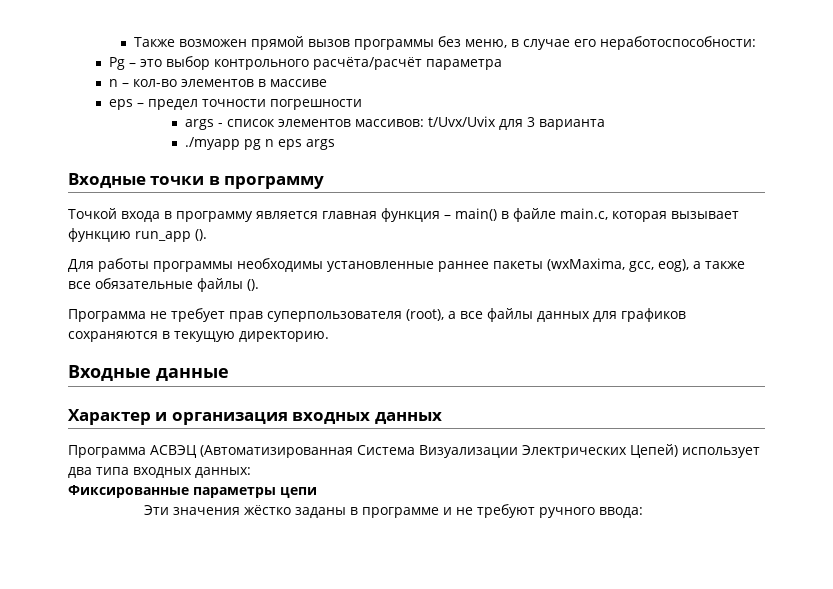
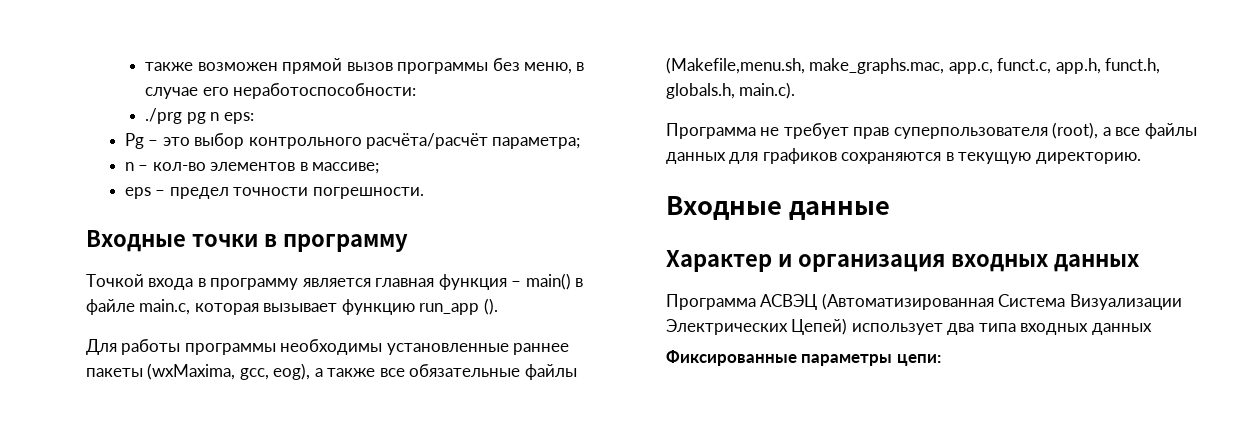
- Также возможен прямой вызов программы без меню, в случае его неработоспособности:
+ также возможен прямой вызов программы без меню, в случае его неработоспособности:
+ ./prg pg n eps:
- Pg – это выбор контрольного расчёта/расчёт параметра
+ Pg – это выбор контрольного расчёта/расчёт параметра;
- n – кол-во элементов в массиве
+ n – кол-во элементов в массиве;
- eps – предел точности погрешности
- args - список элементов массивов: t/Uvx/Uvix для 3 варианта
- ./myapp pg n eps args
+ eps – предел точности погрешности.
- Для работы программы необходимы установленные раннее пакеты (wxMaxima, gcc, eog), а также все обязательные файлы ().
+ Для работы программы необходимы установленные раннее пакеты (wxMaxima, gcc, eog), а также все обязательные файлы (Makefile,menu.sh, make_graphs.mac, app.c, funct.c, app.h, funct.h, globals.h, main.c).
- Программа АСВЭЦ (Автоматизированная Система Визуализации Электрических Цепей) использует два типа входных данных:
+ Программа АСВЭЦ (Автоматизированная Система Визуализации Электрических Цепей) использует два типа входных данных
- Фиксированные параметры цепи
- Эти значения жёстко заданы в программе и не требуют ручного ввода:
+ Фиксированные параметры цепи:

